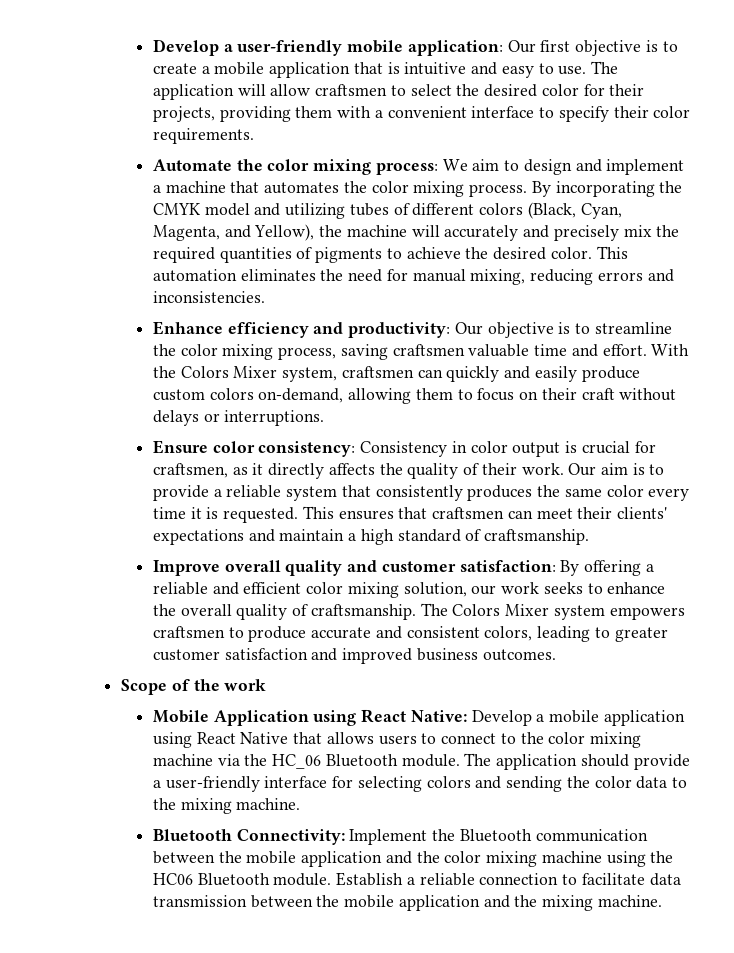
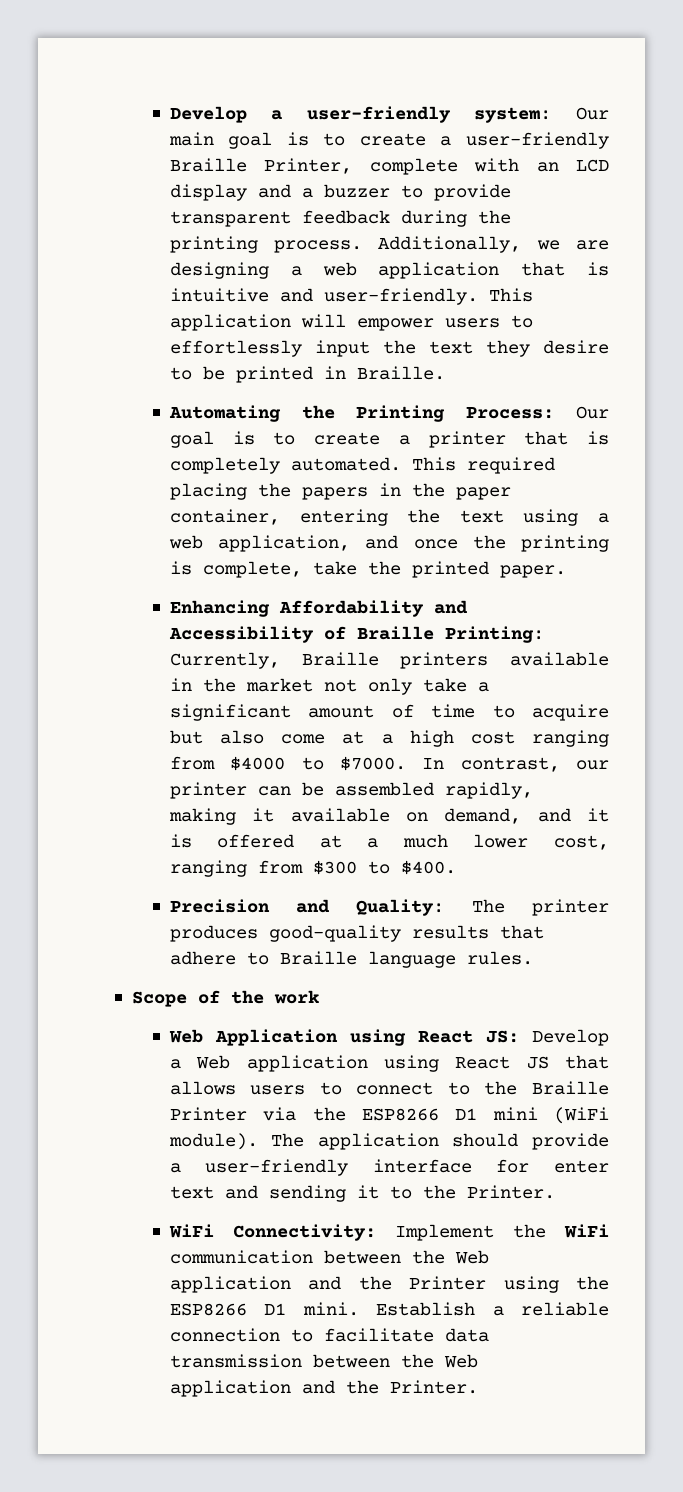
- Develop a user-friendly mobile application: Our first objective is to create a mobile application that is intuitive and easy to use. The application will allow craftsmen to select the desired color for their projects, providing them with a convenient interface to specify their color requirements.
- Automate the color mixing process: We aim to design and implement a machine that automates the color mixing process. By incorporating the CMYK model and utilizing tubes of different colors (Black, Cyan, Magenta, and Yellow), the machine will accurately and precisely mix the required quantities of pigments to achieve the desired color. This automation eliminates the need for manual mixing, reducing errors and inconsistencies.
- Enhance efficiency and productivity: Our objective is to streamline the color mixing process, saving craftsmen valuable time and effort. With the Colors Mixer system, craftsmen can quickly and easily produce custom colors on-demand, allowing them to focus on their craft without delays or interruptions.
- Ensure color consistency: Consistency in color output is crucial for craftsmen, as it directly affects the quality of their work. Our aim is to provide a reliable system that consistently produces the same color every time it is requested. This ensures that craftsmen can meet their clients' expectations and maintain a high standard of craftsmanship.
- Improve overall quality and customer satisfaction: By offering a reliable and efficient color mixing solution, our work seeks to enhance the overall quality of craftsmanship. The Colors Mixer system empowers craftsmen to produce accurate and consistent colors, leading to greater customer satisfaction and improved business outcomes.
+ Develop a user-friendly system: Our main goal is to create a user-friendly Braille Printer, complete with an LCD display and a buzzer to provide transparent feedback during the printing process. Additionally, we are designing a web application that is intuitive and user-friendly. This application will empower users to effortlessly input the text they desire to be printed in Braille.
+ Automating the Printing Process: Our goal is to create a printer that is completely automated. This required placing the papers in the paper container, entering the text using a web application, and once the printing is complete, take the printed paper.
+ Enhancing Affordability and Accessibility of Braille Printing: Currently, Braille printers available in the market not only take a significant amount of time to acquire but also come at a high cost ranging from $4000 to $7000. In contrast, our printer can be assembled rapidly, making it available on demand, and it is offered at a much lower cost, ranging from $300 to $400.
+ Precision and Quality: The printer produces good-quality results that adhere to Braille language rules.
- Mobile Application using React Native: Develop a mobile application using React Native that allows users to connect to the color mixing machine via the HC_06 Bluetooth module.
+ Web Application using React JS: Develop a Web application using React JS that allows users to connect to the Braille Printer via the ESP8266 D1 mini (WiFi module).
- The application should provide a user-friendly interface for selecting colors and sending the color data to the mixing machine.
- Bluetooth Connectivity: Implement the Bluetooth communication between the mobile application and the color mixing machine using the HC06 Bluetooth module.
+ The application should provide a user-friendly interface for enter text and sending it to the Printer.
+ WiFi Connectivity: Implement the WiFi communication between the Web application and the Printer using the ESP8266 D1 mini.
- Establish a reliable connection to facilitate data transmission between the mobile application and the mixing machine.
+ Establish a reliable connection to facilitate data transmission between the Web application and the Printer.

